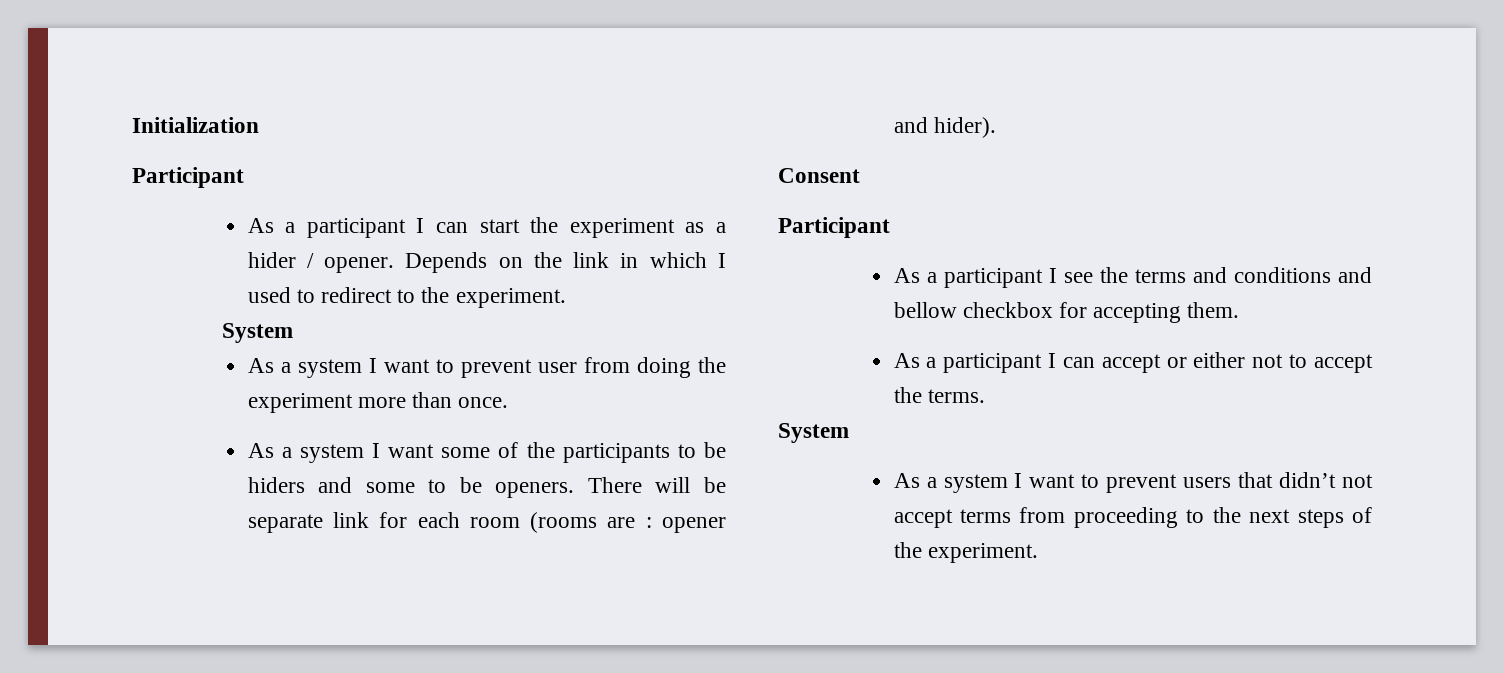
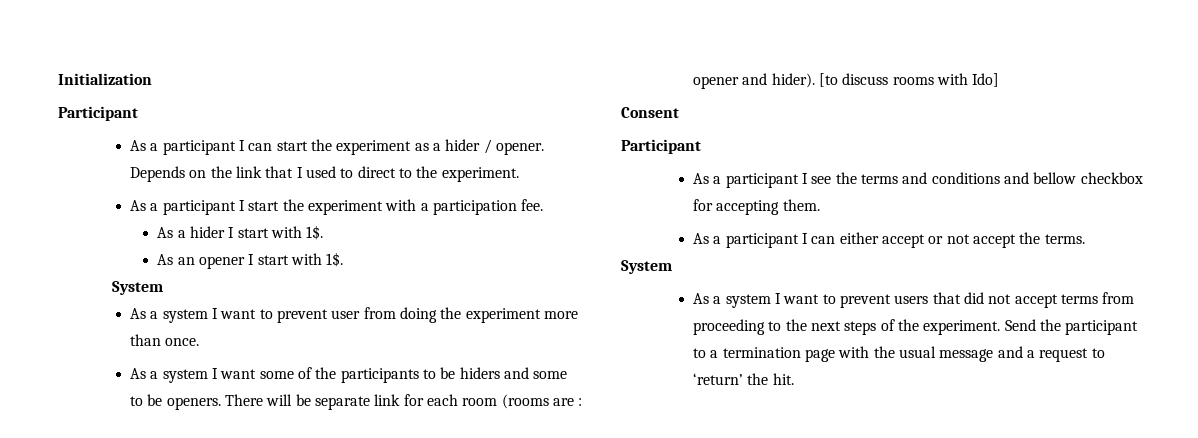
- Depends on the link in which I used to redirect to the experiment.
+ Depends on the link that I used to direct to the experiment.
+ As a participant I start the experiment with a participation fee.
+ As a hider I start with 1$.
+ As an opener I start with 1$.
+ [to discuss rooms with Ido]
- As a participant I can accept or either not to accept the terms.
+ As a participant I can either accept or not accept the terms.
- As a system I want to prevent users that didn’t not accept terms from proceeding to the next steps of the experiment.
+ As a system I want to prevent users that did not accept terms from proceeding to the next steps of the experiment.
+ Send the participant to a termination page with the usual message and a request to ‘return’ the hit.

